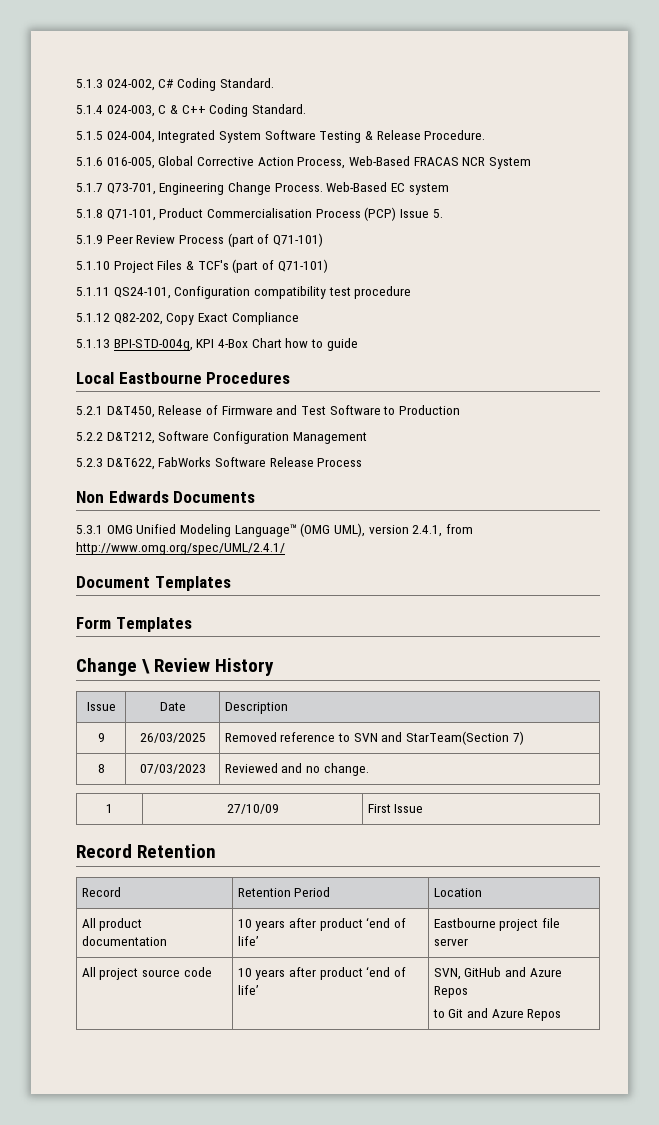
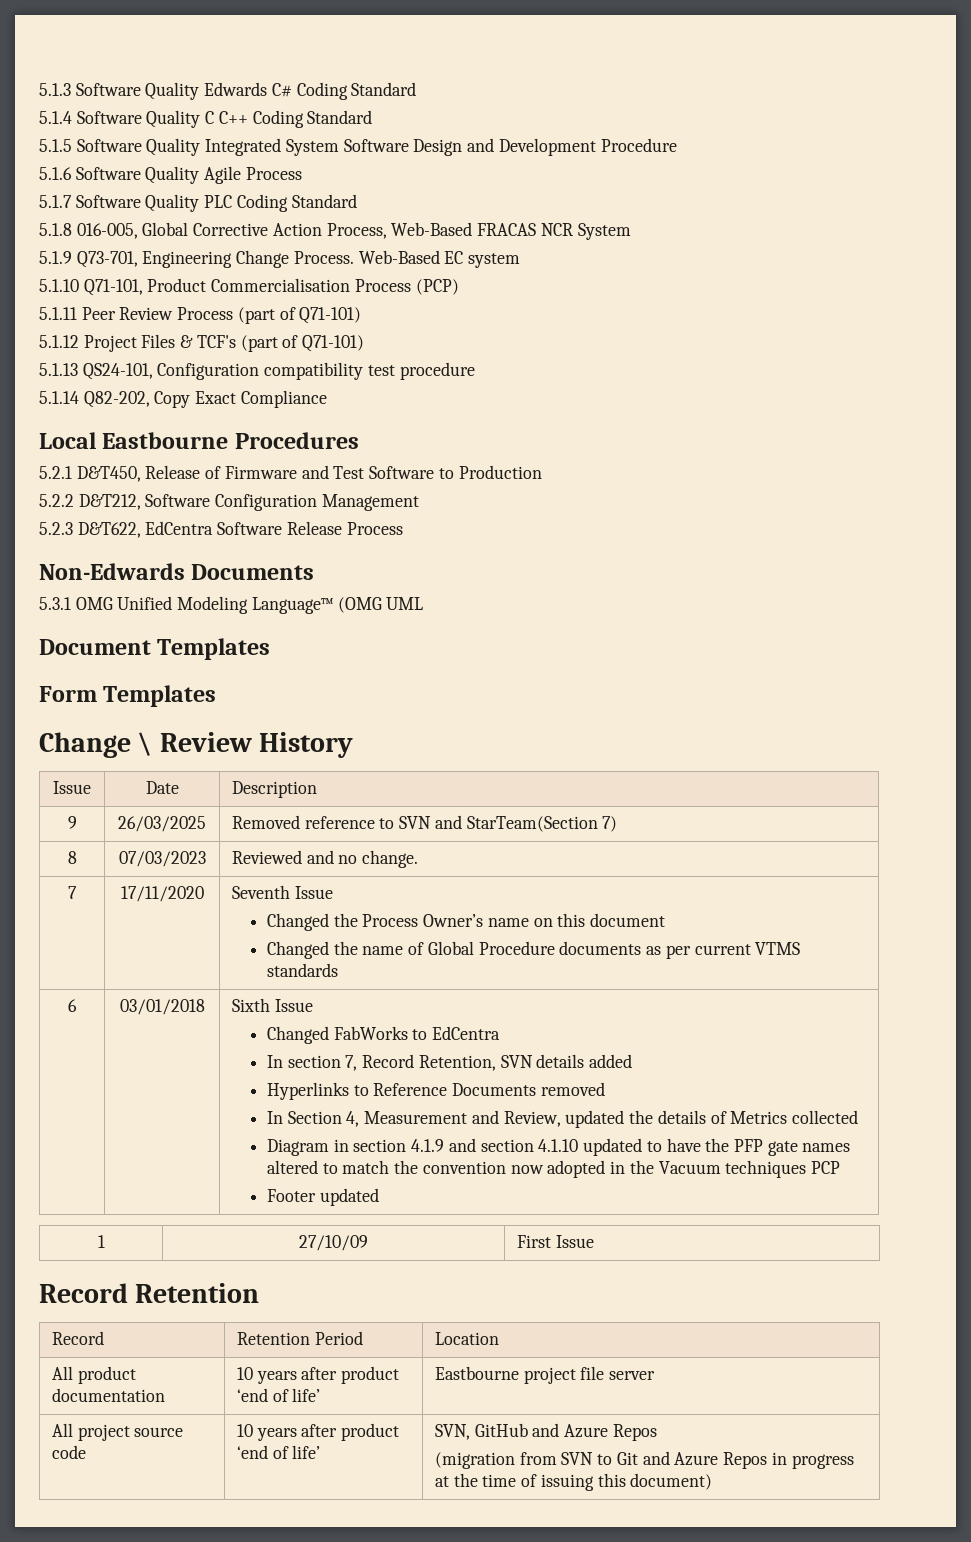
- 5.1.3 024-002, C# Coding Standard.
+ 5.1.3 Software Quality Edwards C# Coding Standard
- 5.1.4 024-003, C & C++ Coding Standard.
+ 5.1.4 Software Quality C C++ Coding Standard
- 5.1.5 024-004, Integrated System Software Testing & Release Procedure.
- 5.1.6 016-005, Global Corrective Action Process, Web-Based FRACAS NCR System
+ 5.1.5 Software Quality Integrated System Software Design and Development Procedure
+ 5.1.6 Software Quality Agile Process
+ 5.1.7 Software Quality PLC Coding Standard
+ 5.1.8 016-005, Global Corrective Action Process, Web-Based FRACAS NCR System
- 5.1.7 Q73-701, Engineering Change Process.
+ 5.1.9 Q73-701, Engineering Change Process.
- 5.1.8 Q71-101, Product Commercialisation Process (PCP) Issue 5.
- 5.1.9 Peer Review Process (part of Q71-101)
+ 5.1.10 Q71-101, Product Commercialisation Process (PCP)
+ 5.1.11 Peer Review Process (part of Q71-101)
- 5.1.10 Project Files & TCF's (part of Q71-101)
+ 5.1.12 Project Files & TCF's (part of Q71-101)
- 5.1.11 QS24-101, Configuration compatibility test procedure
+ 5.1.13 QS24-101, Configuration compatibility test procedure
- 5.1.12 Q82-202, Copy Exact Compliance
+ 5.1.14 Q82-202, Copy Exact Compliance
- 5.1.13 BPI-STD-004g, KPI 4-Box Chart how to guide
- 5.2.3 D&T622, FabWorks Software Release Process
+ 5.2.3 D&T622, EdCentra Software Release Process
- Non Edwards Documents
+ Non-Edwards Documents
- 5.3.1 OMG Unified Modeling Language™ (OMG UML), version 2.4.1, from http://www.omg.org/spec/UML/2.4.1/
+ 5.3.1 OMG Unified Modeling Language™ (OMG UML
+ 7 | 17/11/2020 | Seventh Issue
+ Changed the Process Owner’s name on this document
+ Changed the name of Global Procedure documents as per current VTMS standards
+ 6 | 03/01/2018 | Sixth Issue
+ Changed FabWorks to EdCentra
+ In section 7, Record Retention, SVN details added
+ Hyperlinks to Reference Documents removed
+ In Section 4, Measurement and Review, updated the details of Metrics collected
+ Diagram in section 4.1.9 and section 4.1.10 updated to have the PFP gate names altered to match the convention now adopted in the Vacuum techniques PCP
+ Footer updated
  All project source code | 10 years after product ‘end of life’ | SVN, GitHub and Azure Repos
- to Git and Azure Repos
+ (migration from SVN to Git and Azure Repos in progress at the time of issuing this document)

